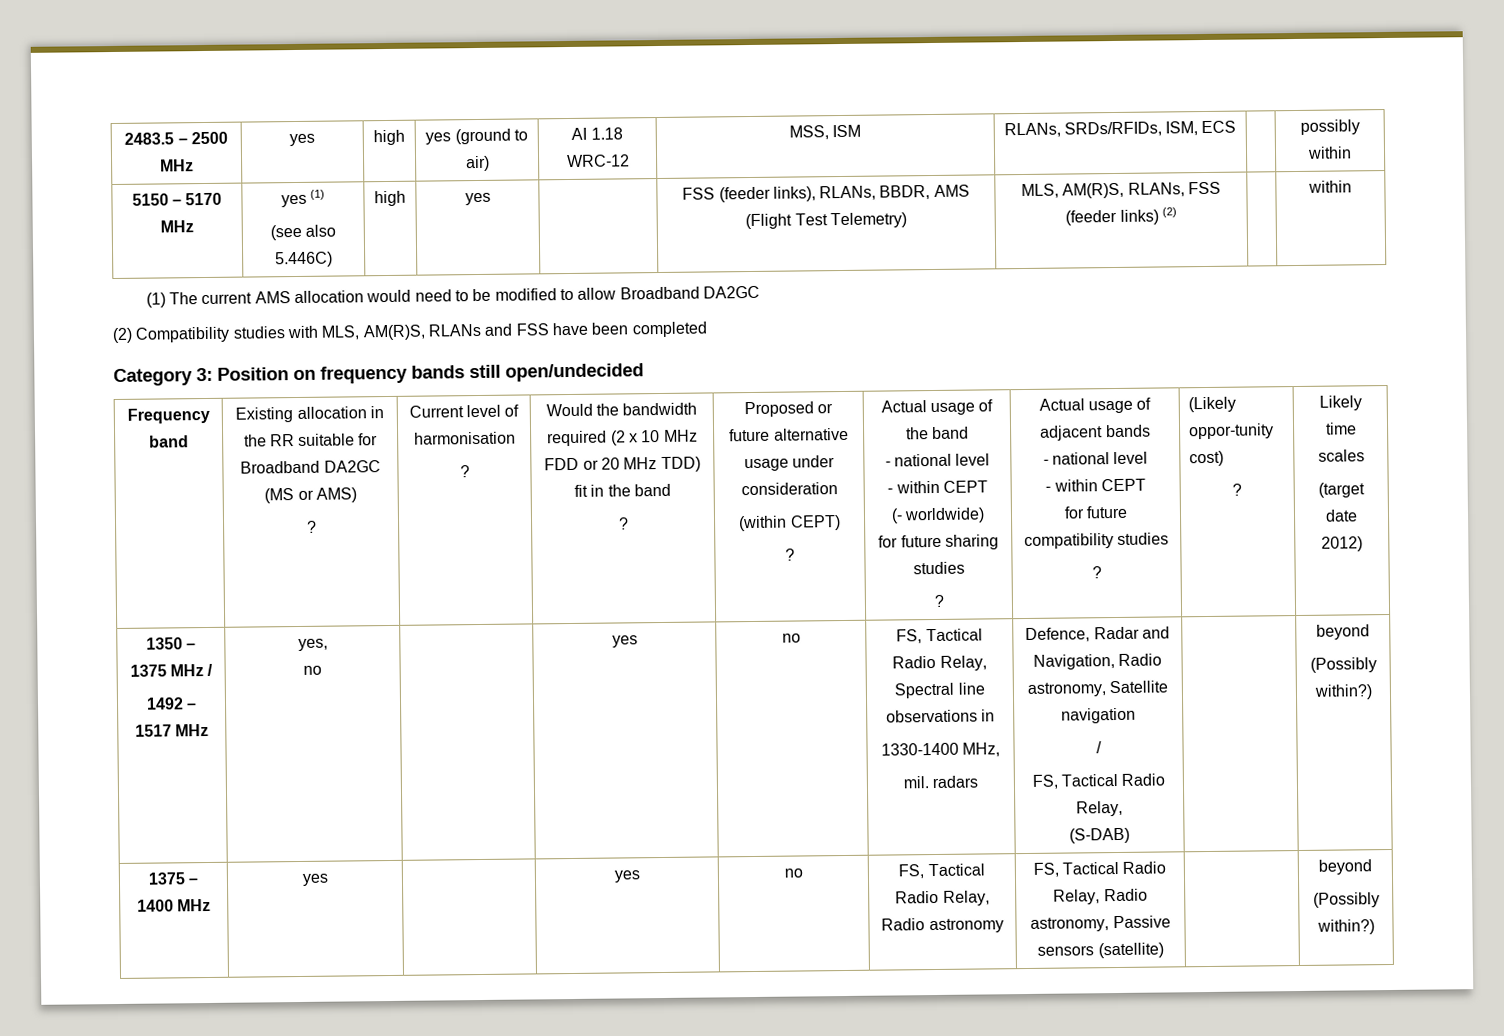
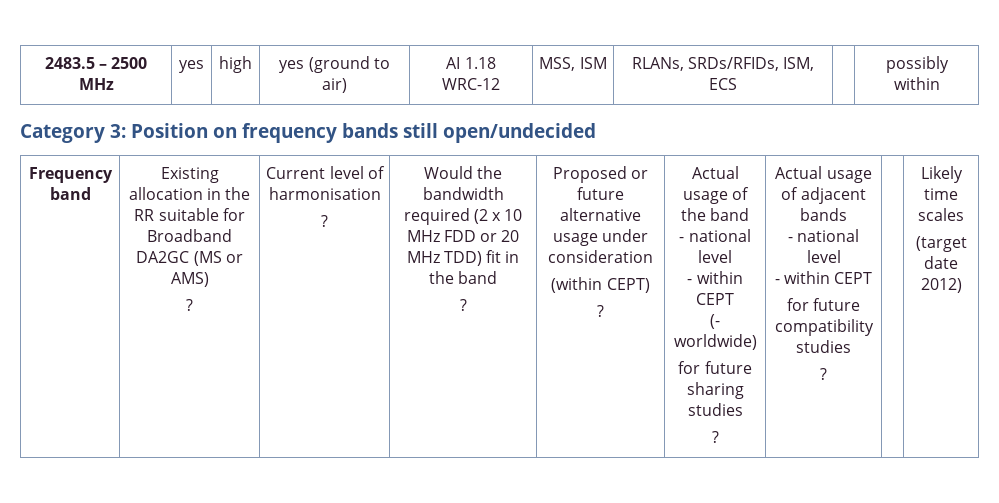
- 5150 – 5170 MHz | yes (1)
- (see also 5.446C) | high | yes | | FSS (feeder links), RLANs, BBDR, AMS (Flight Test Telemetry) | MLS, AM(R)S, RLANs, FSS (feeder links) (2) | | within
- (1) The current AMS allocation would need to be modified to allow Broadband DA2GC
- (2) Compatibility studies with MLS, AM(R)S, RLANs and FSS have been completed
- (Likely oppor-tunity cost)
- ?
- 1350 – 1375 MHz /
- 1492 – 1517 MHz | yes,
- no | | yes | no | FS, Tactical Radio Relay, Spectral line observations in
- 1330-1400 MHz,
- mil. radars | Defence, Radar and Navigation, Radio astronomy, Satellite navigation
- /
- FS, Tactical Radio Relay,
- (S-DAB) | | beyond
- (Possibly within?)
- 1375 – 1400 MHz | yes | | yes | no | FS, Tactical Radio Relay, Radio astronomy | FS, Tactical Radio Relay, Radio astronomy, Passive sensors (satellite) | | beyond
- (Possibly within?)

